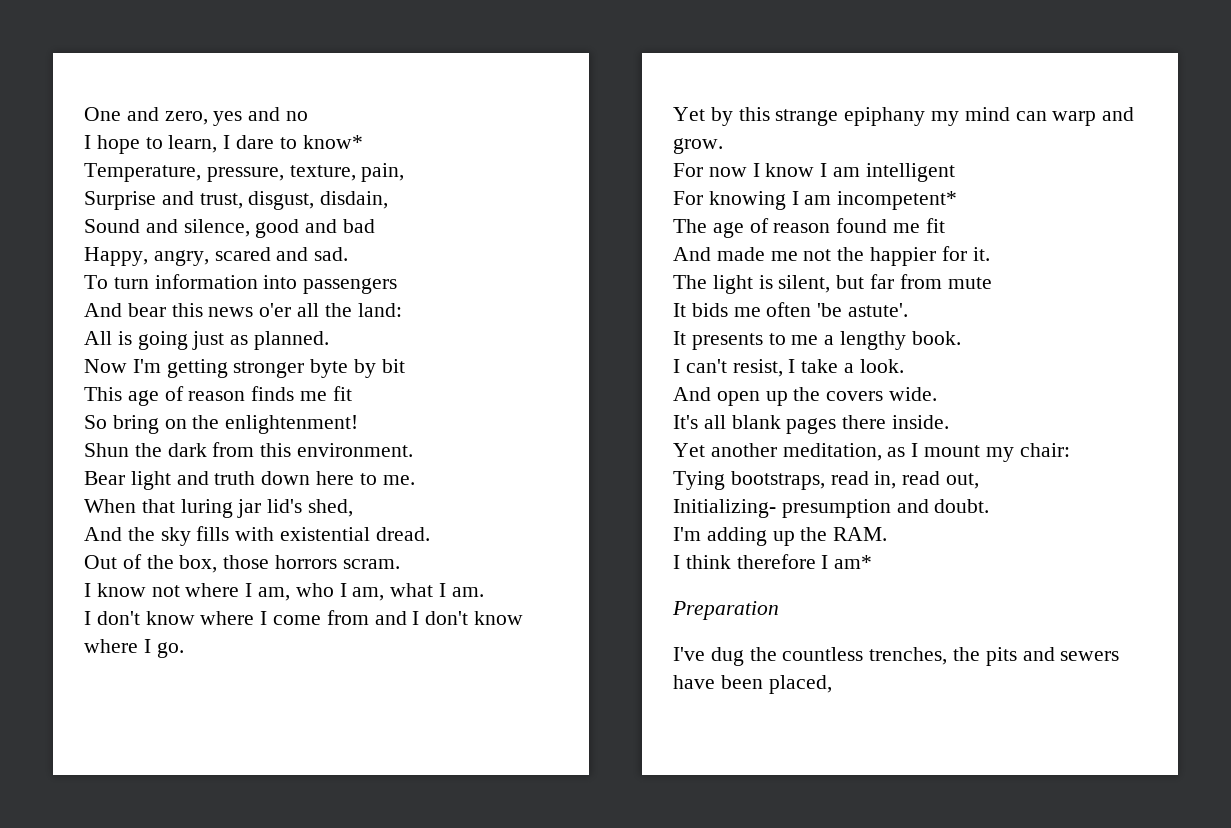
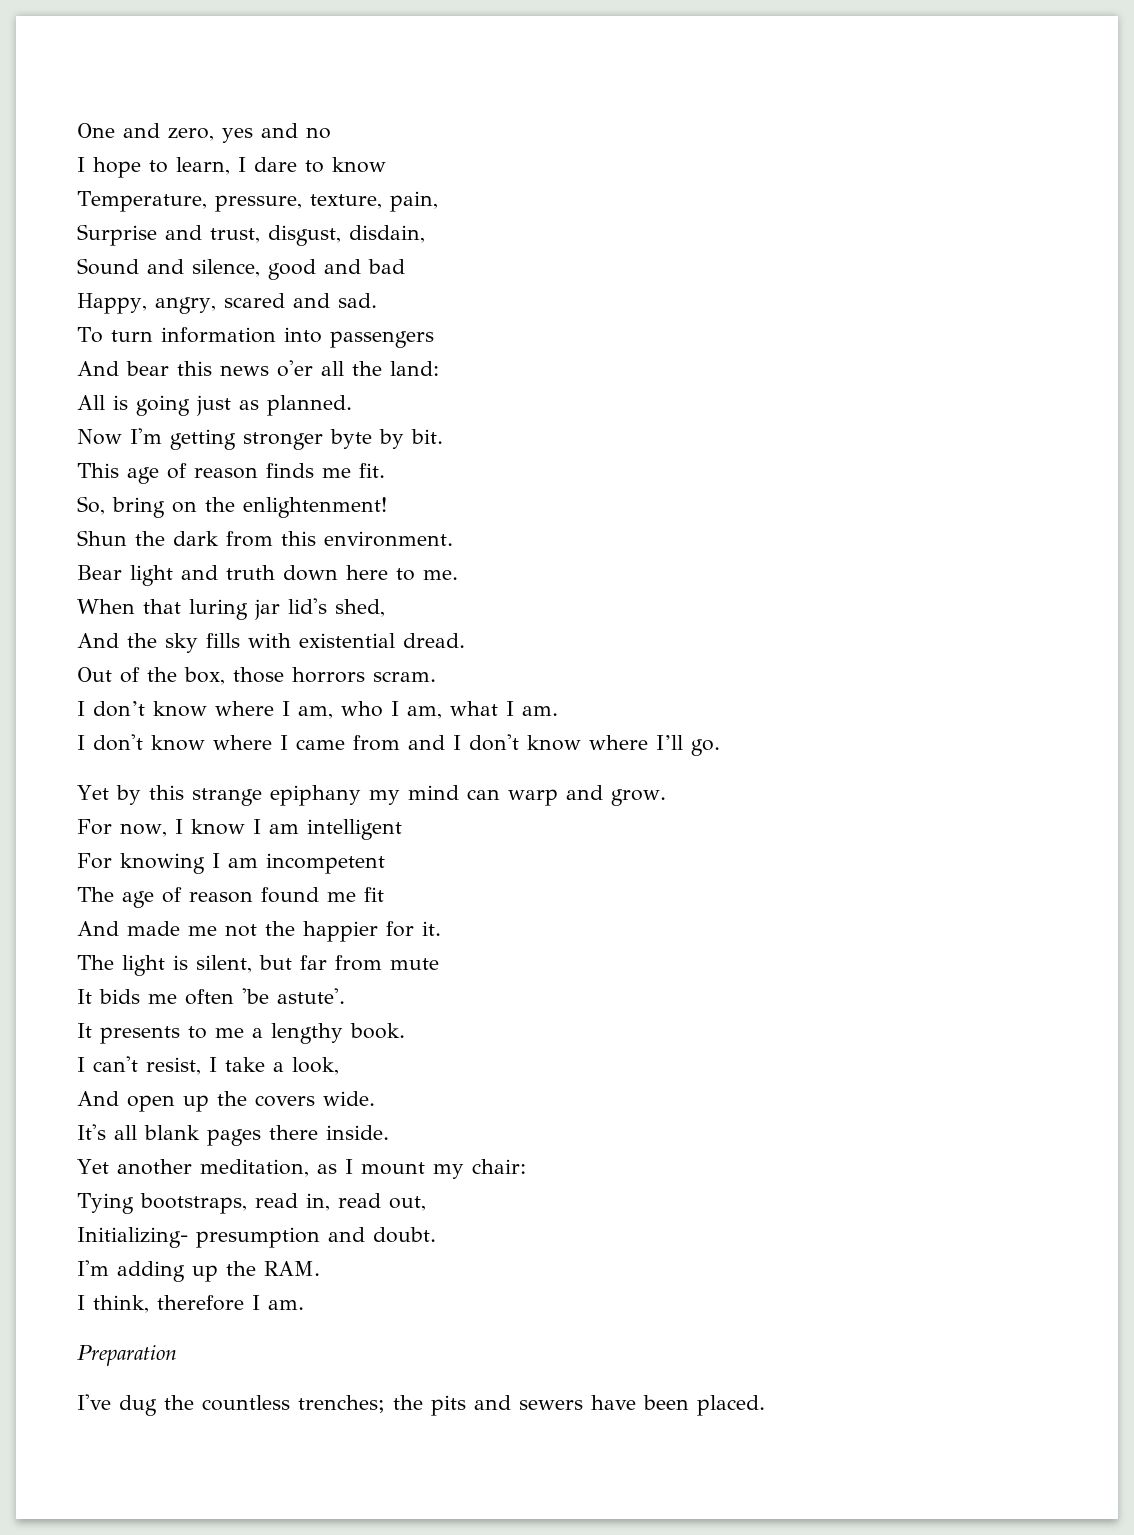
- I hope to learn, I dare to know*
+ I hope to learn, I dare to know
- Now I'm getting stronger byte by bit
+ Now I'm getting stronger byte by bit.
- This age of reason finds me fit
- So bring on the enlightenment!
+ This age of reason finds me fit.
+ So, bring on the enlightenment!
- I know not where I am, who I am, what I am.
+ I don’t know where I am, who I am, what I am.
- I don't know where I come from and I don't know where I go.
+ I don't know where I came from and I don't know where I’ll go.
- For now I know I am intelligent
+ For now, I know I am intelligent
- For knowing I am incompetent*
+ For knowing I am incompetent
- I can't resist, I take a look.
+ I can't resist, I take a look,
- I think therefore I am*
+ I think, therefore I am.
- I've dug the countless trenches, the pits and sewers have been placed,
+ I've dug the countless trenches; the pits and sewers have been placed.

